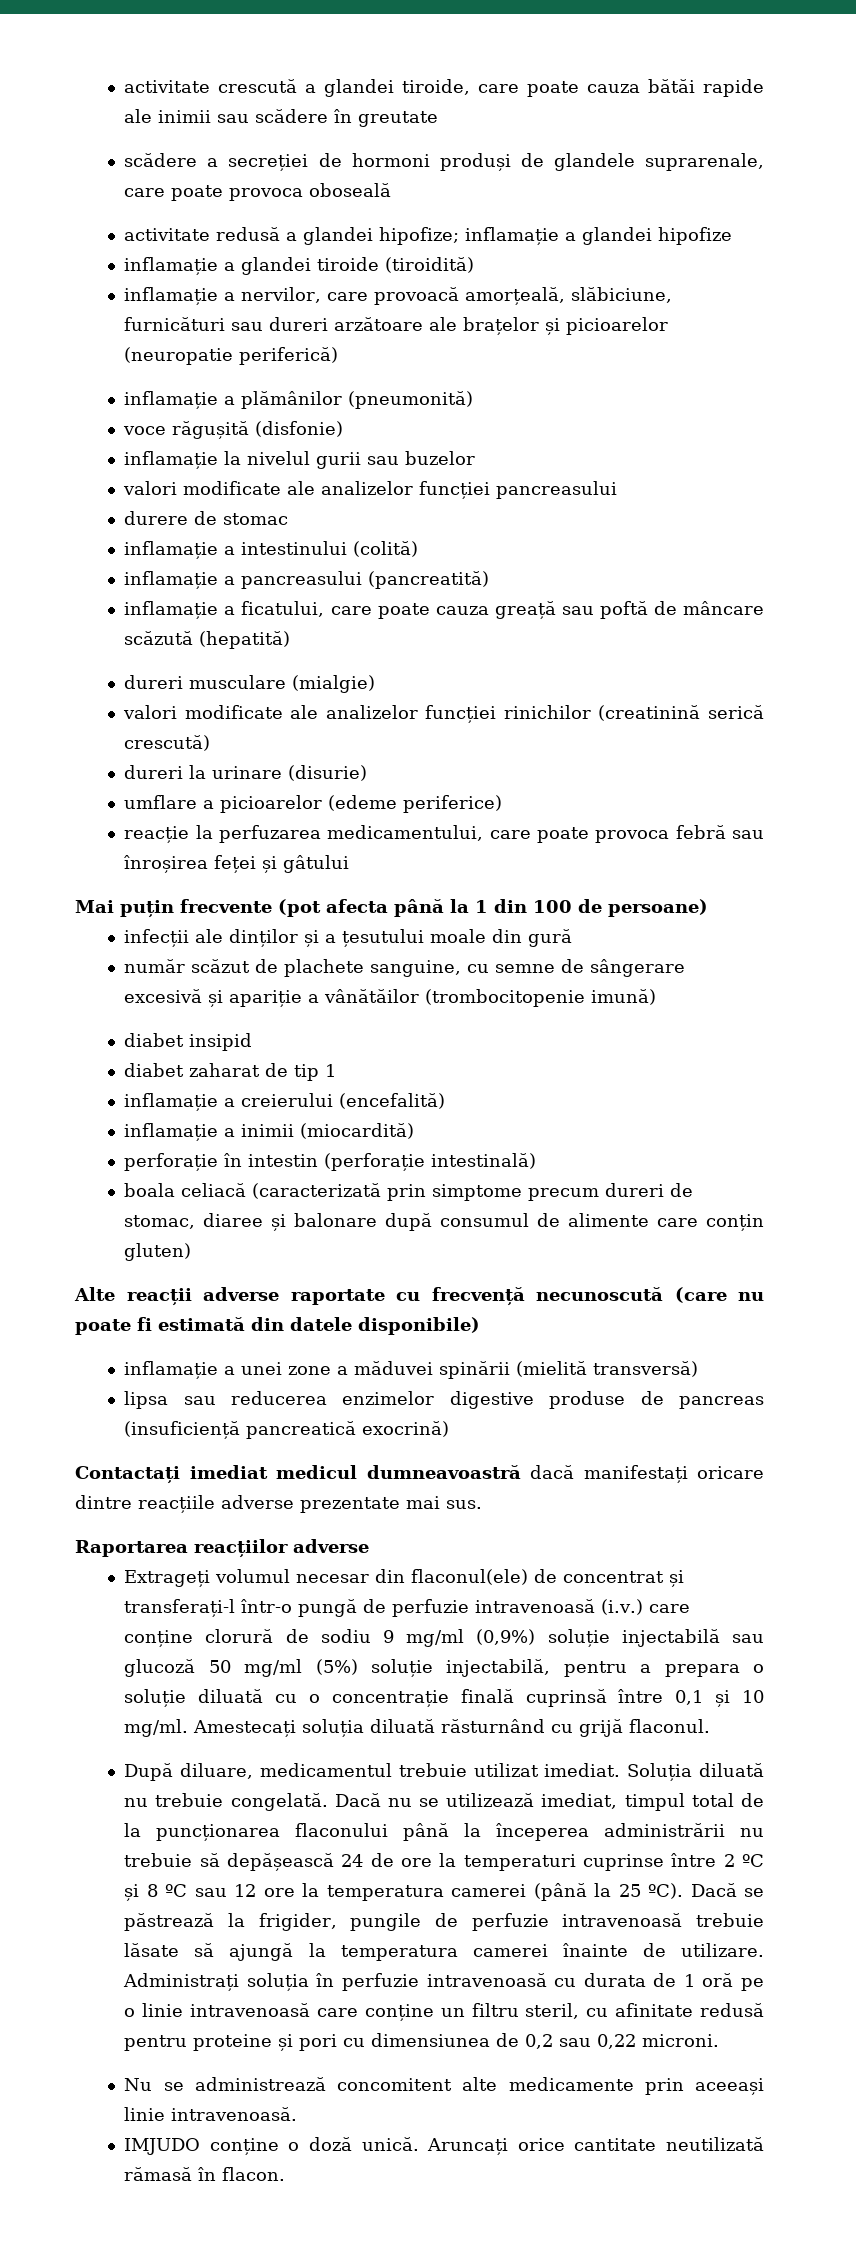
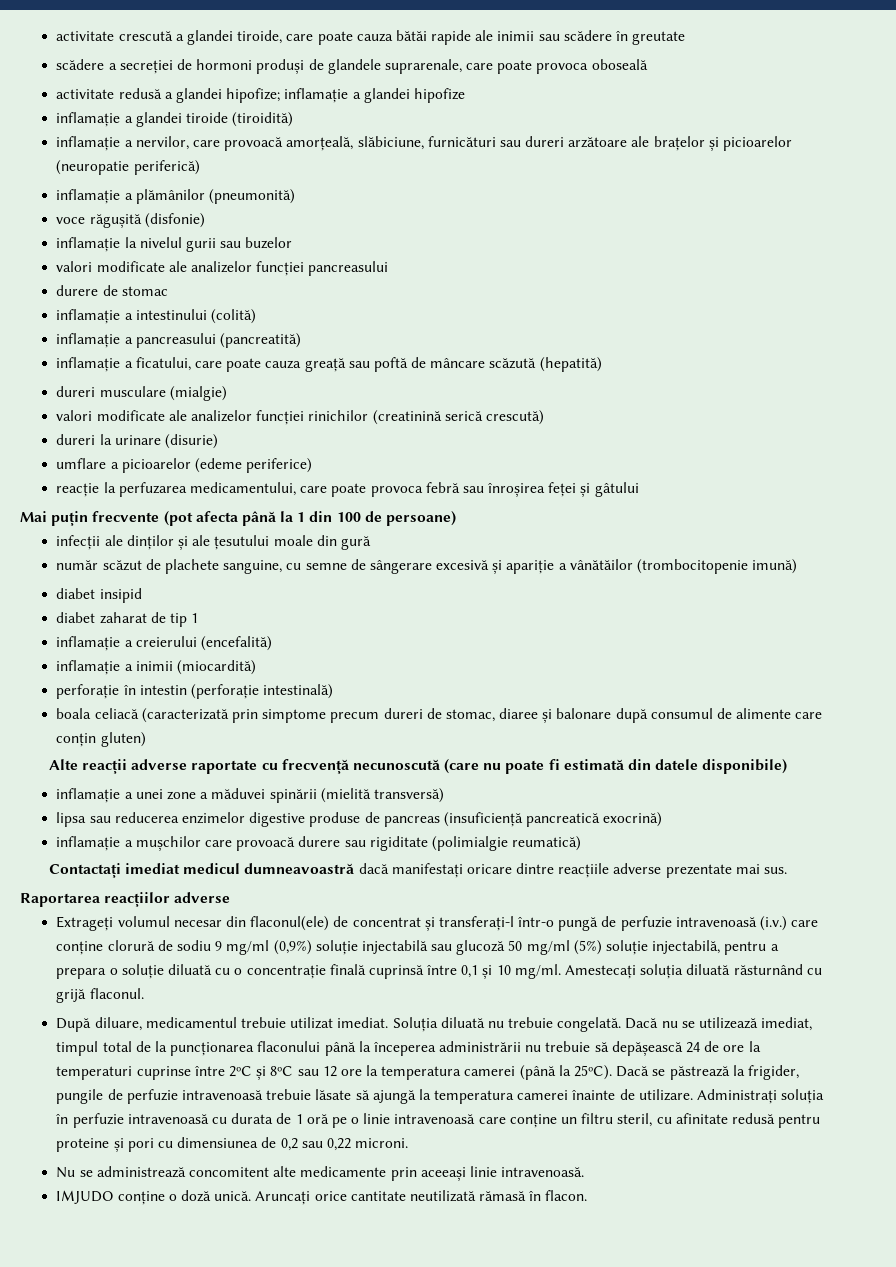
- infecții ale dinților și a țesutului moale din gură
+ infecții ale dinților și ale țesutului moale din gură
+ inflamație a mușchilor care provoacă durere sau rigiditate (polimialgie reumatică)
- Dacă nu se utilizează imediat, timpul total de la puncționarea flaconului până la începerea administrării nu trebuie să depășească 24 de ore la temperaturi cuprinse între 2 ºC și 8 ºC sau 12 ore la temperatura camerei (până la 25 ºC).
+ Dacă nu se utilizează imediat, timpul total de la puncționarea flaconului până la începerea administrării nu trebuie să depășească 24 de ore la temperaturi cuprinse între 2ºC și 8ºC sau 12 ore la temperatura camerei (până la 25ºC).

